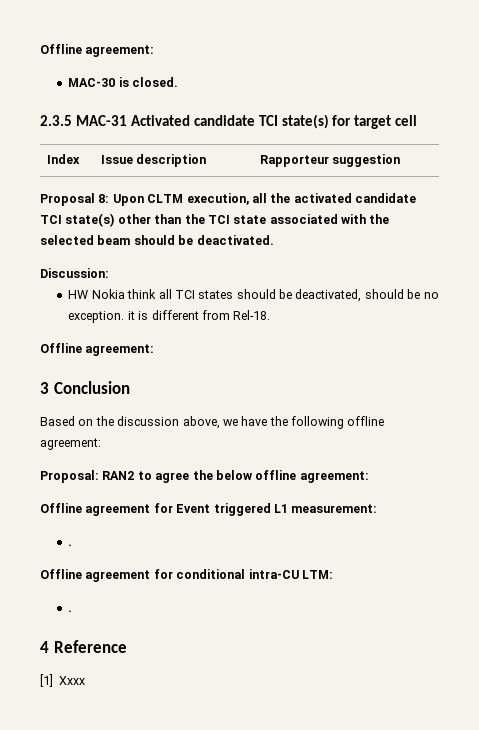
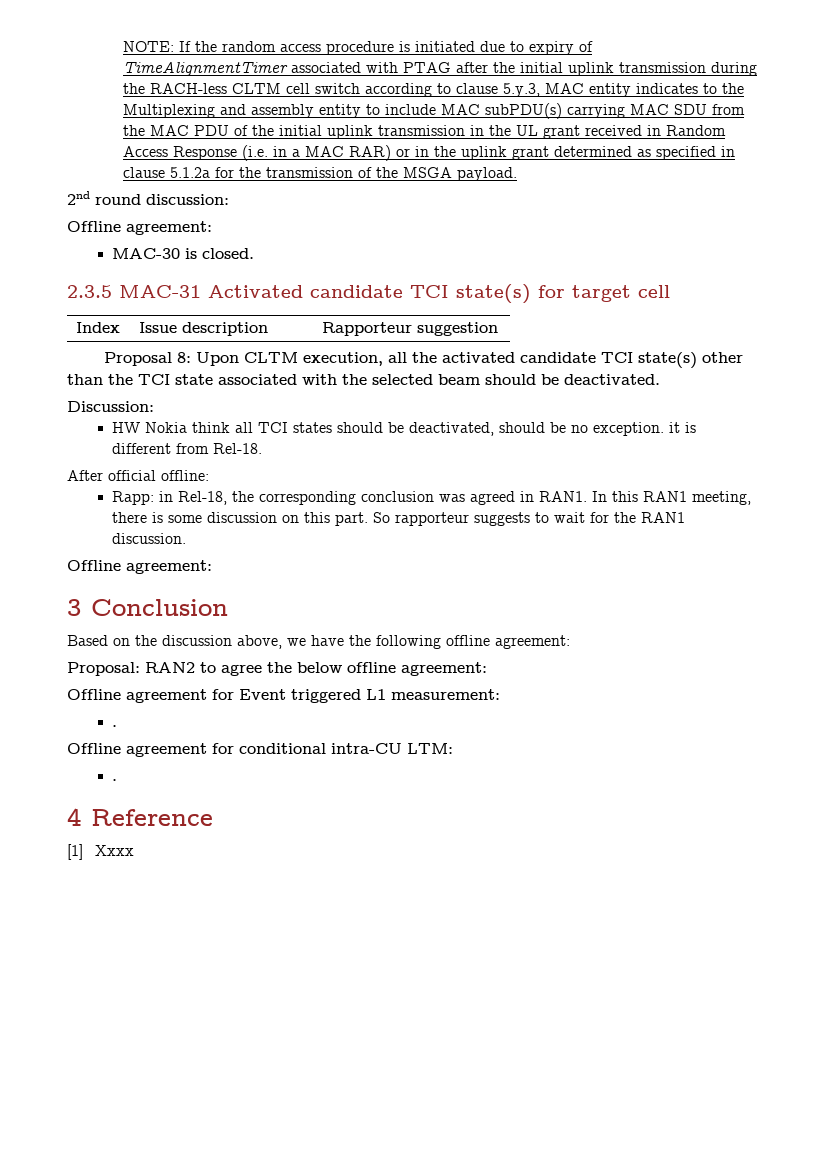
+ NOTE: If the random access procedure is initiated due to expiry of TimeAlignmentTimer associated with PTAG after the initial uplink transmission during the RACH-less CLTM cell switch according to clause 5.y.3, MAC entity indicates to the Multiplexing and assembly entity to include MAC subPDU(s) carrying MAC SDU from the MAC PDU of the initial uplink transmission in the UL grant received in Random Access Response (i.e. in a MAC RAR) or in the uplink grant determined as specified in clause 5.1.2a for the transmission of the MSGA payload.
+ 2nd round discussion:
+ After official offline:
+ Rapp: in Rel-18, the corresponding conclusion was agreed in RAN1. In this RAN1 meeting, there is some discussion on this part. So rapporteur suggests to wait for the RAN1 discussion.

